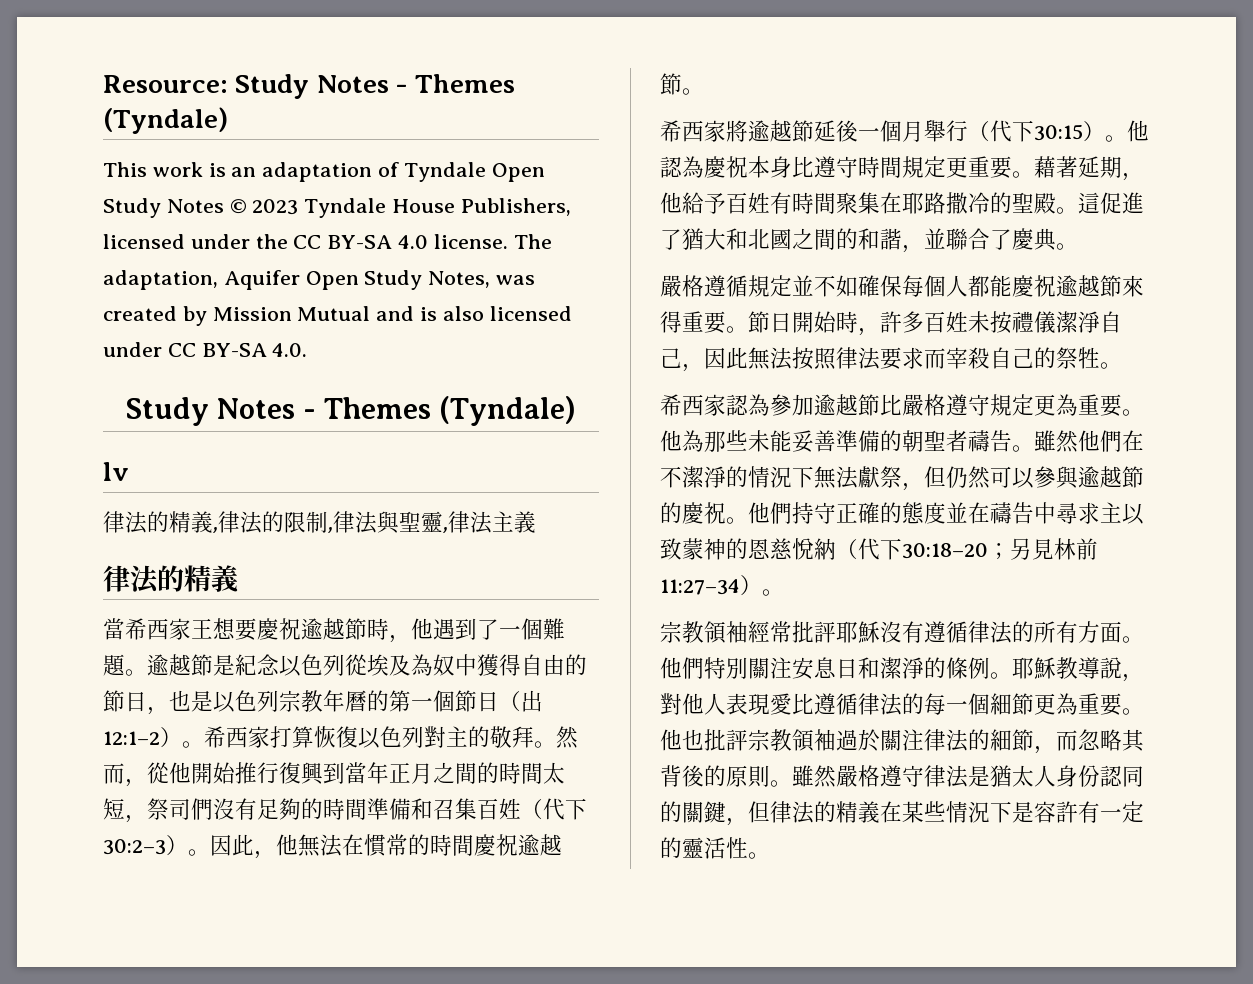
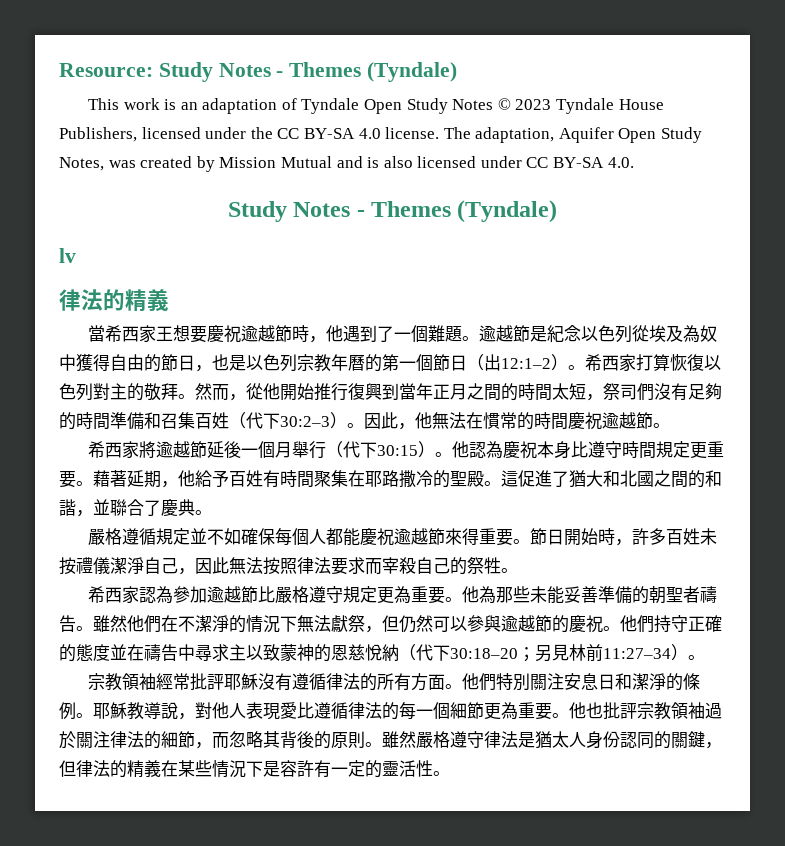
- 律法的精義,律法的限制,律法與聖靈,律法主義

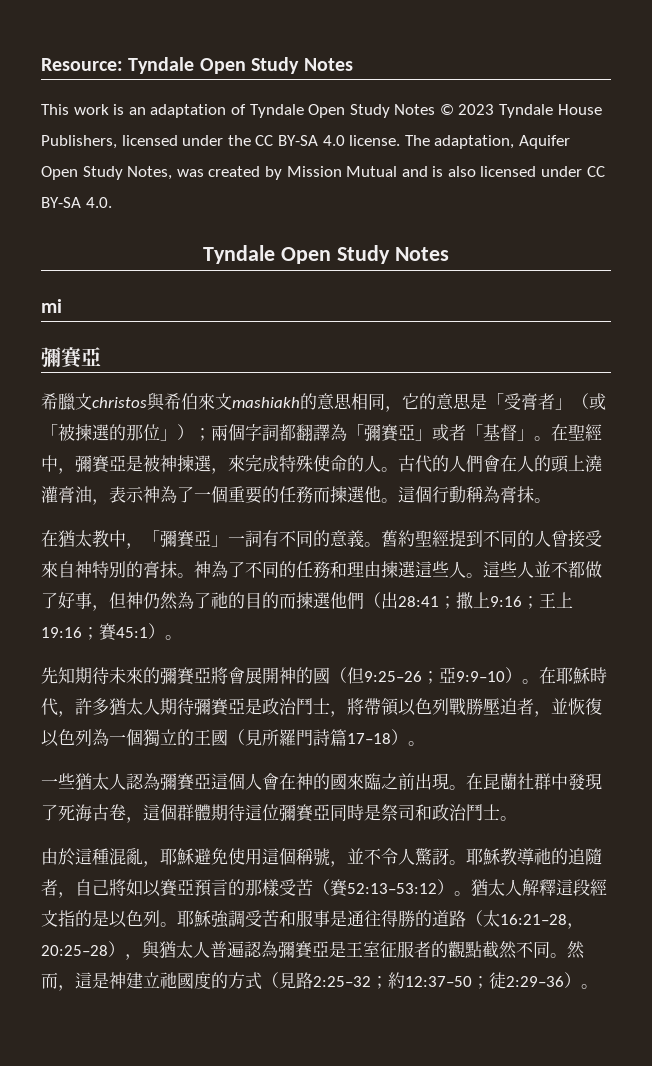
- Resource: Study Notes - Themes (Tyndale)
+ Resource: Tyndale Open Study Notes
  The adaptation, Aquifer Open Study Notes, was created by Mission Mutual and is also licensed under CC BY-SA 4.0.
- Study Notes - Themes (Tyndale)
- lv
- 律法的精義
- 當希西家王想要慶祝逾越節時，他遇到了一個難題。逾越節是紀念以色列從埃及為奴中獲得自由的節日，也是以色列宗教年曆的第一個節日（出12:1–2）。希西家打算恢復以色列對主的敬拜。然而，從他開始推行復興到當年正月之間的時間太短，祭司們沒有足夠的時間準備和召集百姓（代下30:2–3）。因此，他無法在慣常的時間慶祝逾越節。
- 希西家將逾越節延後一個月舉行（代下30:15）。他認為慶祝本身比遵守時間規定更重要。藉著延期，他給予百姓有時間聚集在耶路撒冷的聖殿。這促進了猶大和北國之間的和諧，並聯合了慶典。
- 嚴格遵循規定並不如確保每個人都能慶祝逾越節來得重要。節日開始時，許多百姓未按禮儀潔淨自己，因此無法按照律法要求而宰殺自己的祭牲。
- 希西家認為參加逾越節比嚴格遵守規定更為重要。他為那些未能妥善準備的朝聖者禱告。雖然他們在不潔淨的情況下無法獻祭，但仍然可以參與逾越節的慶祝。他們持守正確的態度並在禱告中尋求主以致蒙神的恩慈悅納（代下30:18–20；另見林前11:27–34）。
- 宗教領袖經常批評耶穌沒有遵循律法的所有方面。他們特別關注安息日和潔淨的條例。耶穌教導說，對他人表現愛比遵循律法的每一個細節更為重要。他也批評宗教領袖過於關注律法的細節，而忽略其背後的原則。雖然嚴格遵守律法是猶太人身份認同的關鍵，但律法的精義在某些情況下是容許有一定的靈活性。
+ Tyndale Open Study Notes
+ mi
+ 彌賽亞
+ 希臘文christos與希伯來文mashiakh的意思相同，它的意思是「受膏者」（或「被揀選的那位」）；兩個字詞都翻譯為「彌賽亞」或者「基督」。在聖經中，彌賽亞是被神揀選，來完成特殊使命的人。古代的人們會在人的頭上澆灌膏油，表示神為了一個重要的任務而揀選他。這個行動稱為膏抹。
+ 在猶太教中，「彌賽亞」一詞有不同的意義。舊約聖經提到不同的人曾接受來自神特別的膏抹。神為了不同的任務和理由揀選這些人。這些人並不都做了好事，但神仍然為了祂的目的而揀選他們（出28:41；撒上9:16；王上19:16；賽45:1）。
+ 先知期待未來的彌賽亞將會展開神的國（但9:25–26；亞9:9–10）。在耶穌時代，許多猶太人期待彌賽亞是政治鬥士，將帶領以色列戰勝壓迫者，並恢復以色列為一個獨立的王國（見所羅門詩篇17–18）。
+ 一些猶太人認為彌賽亞這個人會在神的國來臨之前出現。在昆蘭社群中發現了死海古卷，這個群體期待這位彌賽亞同時是祭司和政治鬥士。
+ 由於這種混亂，耶穌避免使用這個稱號，並不令人驚訝。耶穌教導祂的追隨者，自己將如以賽亞預言的那樣受苦（賽52:13–53:12）。猶太人解釋這段經文指的是以色列。耶穌強調受苦和服事是通往得勝的道路（太16:21–28，20:25–28），與猶太人普遍認為彌賽亞是王室征服者的觀點截然不同。然而，這是神建立祂國度的方式（見路2:25–32；約12:37–50；徒2:29–36）。

